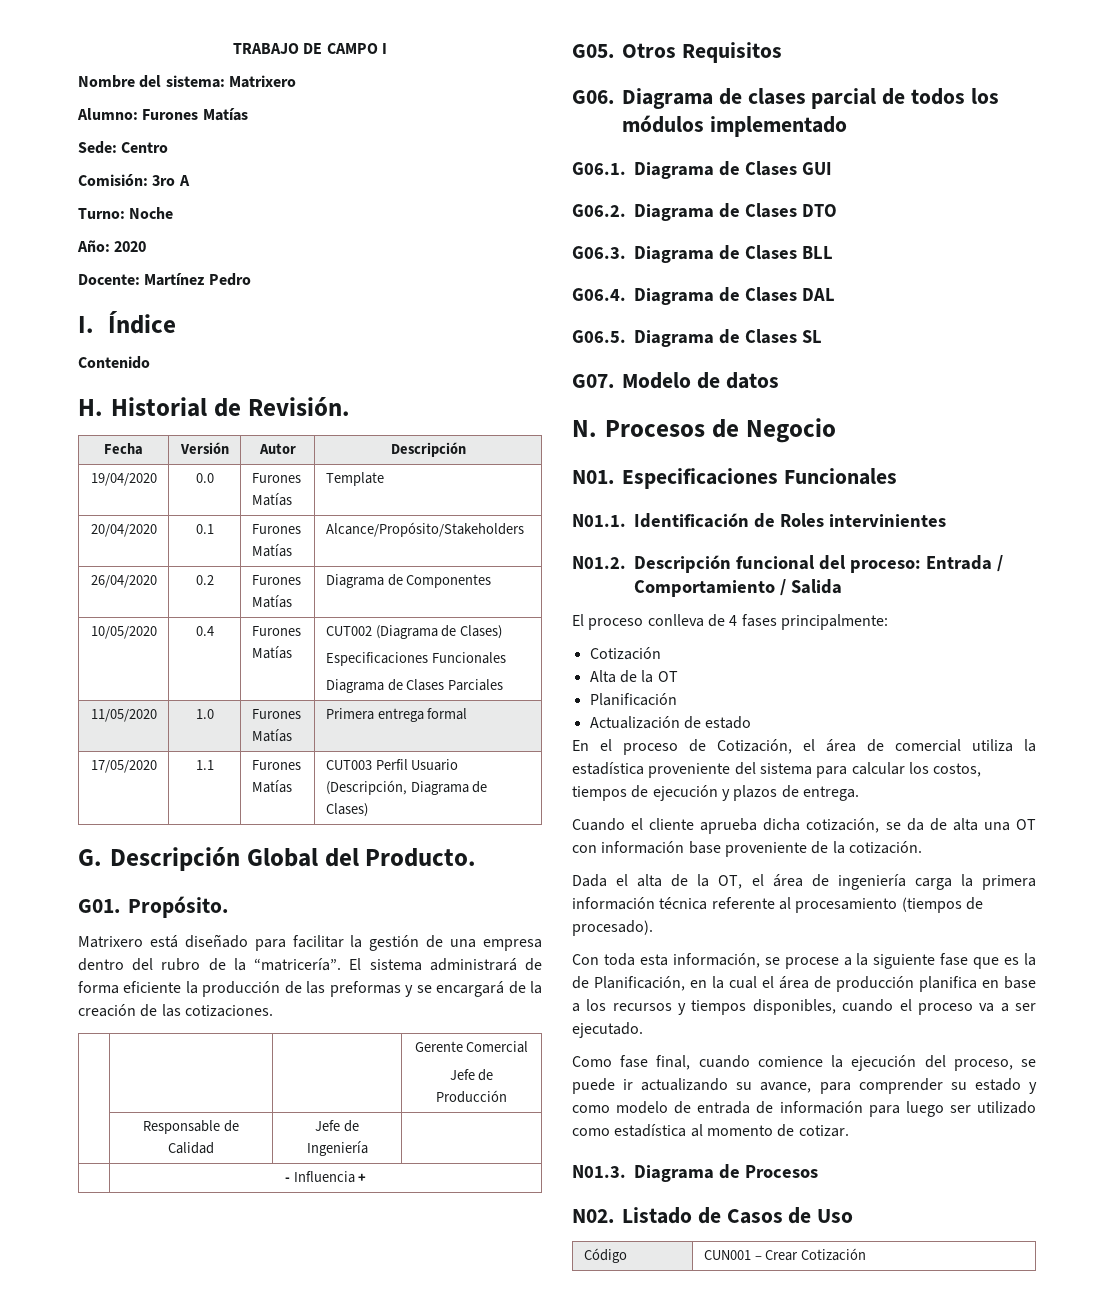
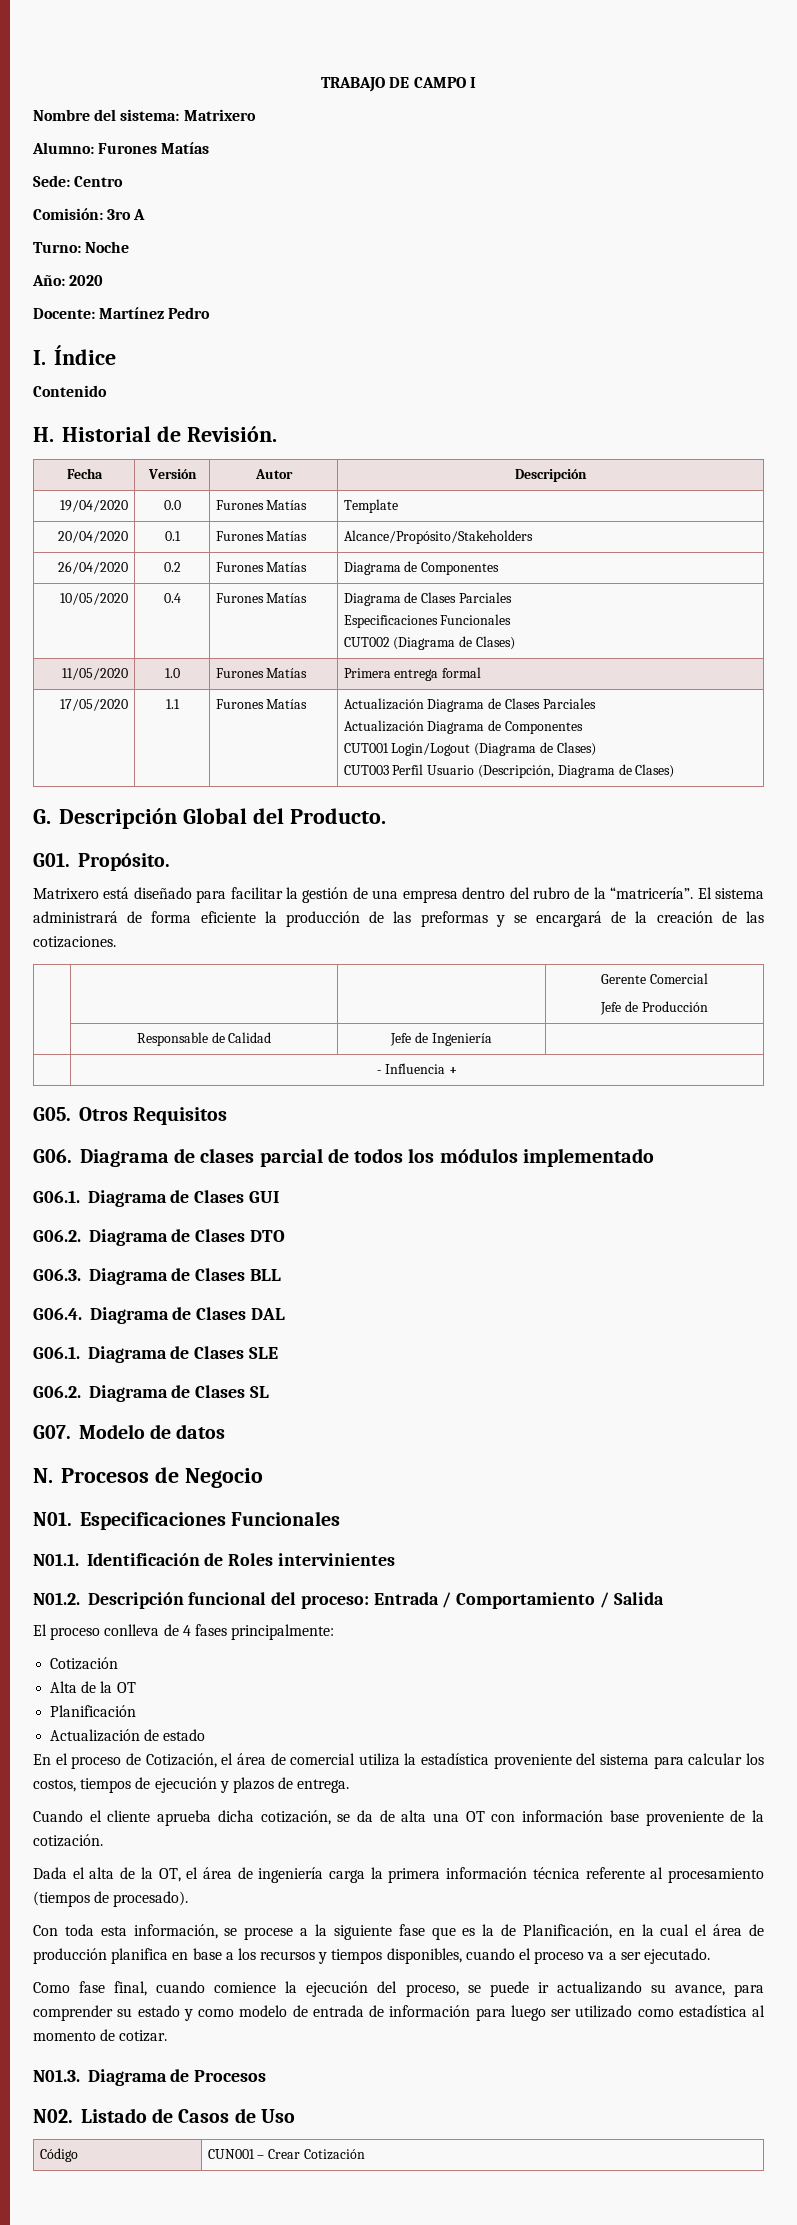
- 10/05/2020 | 0.4 | Furones Matías | CUT002 (Diagrama de Clases)
+ 10/05/2020 | 0.4 | Furones Matías | Diagrama de Clases Parciales
  Especificaciones Funcionales
- Diagrama de Clases Parciales
+ CUT002 (Diagrama de Clases)
- 17/05/2020 | 1.1 | Furones Matías | CUT003 Perfil Usuario (Descripción, Diagrama de Clases)
+ 17/05/2020 | 1.1 | Furones Matías | Actualización Diagrama de Clases Parciales
+ Actualización Diagrama de Componentes
+ CUT001 Login/Logout (Diagrama de Clases)
+ CUT003 Perfil Usuario (Descripción, Diagrama de Clases)
- G06.5. Diagrama de Clases SL
+ G06.1. Diagrama de Clases SLE
+ G06.2. Diagrama de Clases SL

